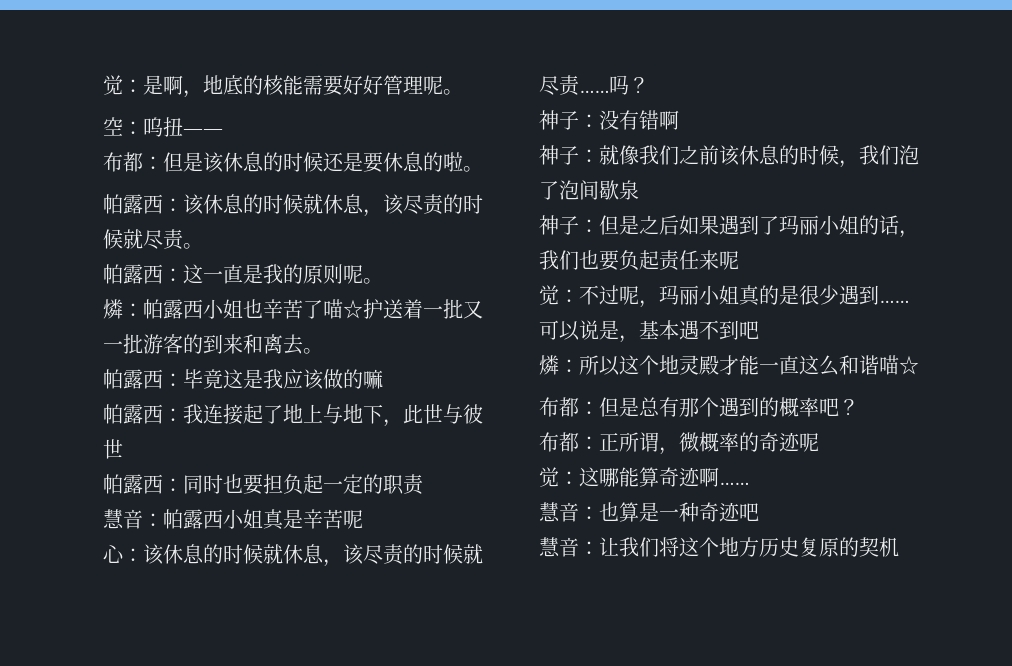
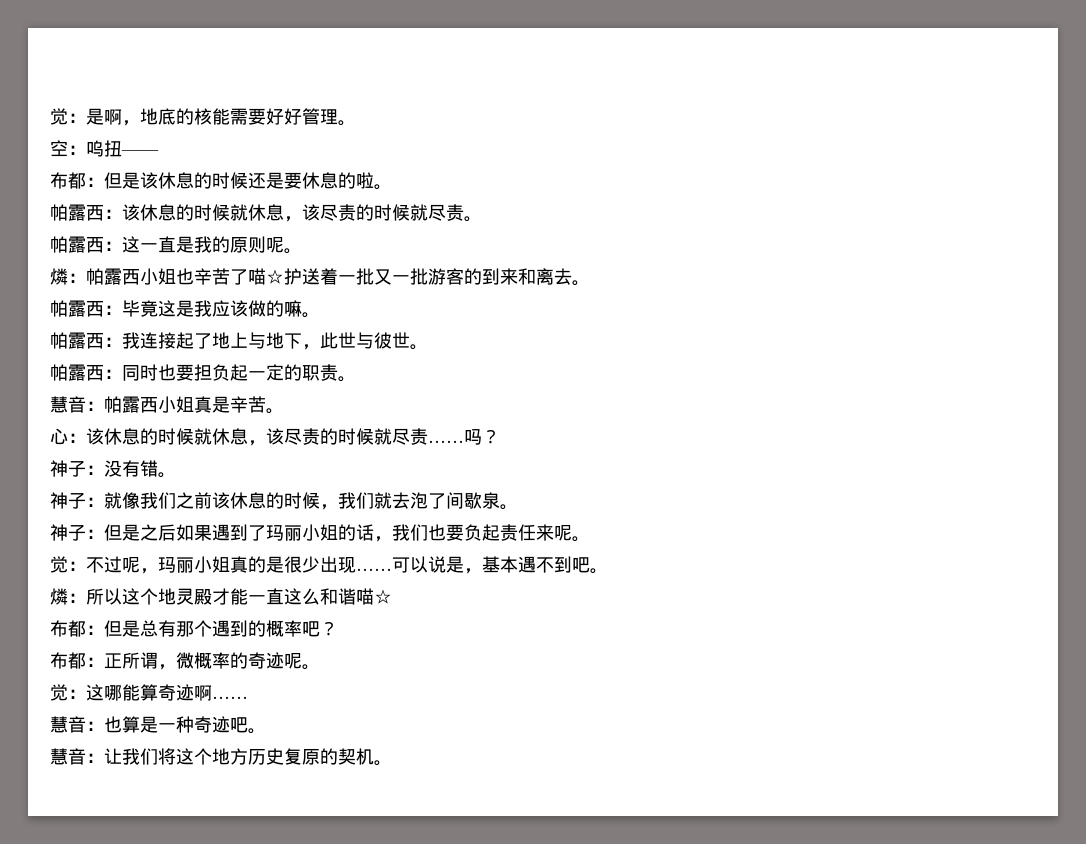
- 觉：是啊，地底的核能需要好好管理呢。
+ 觉：是啊，地底的核能需要好好管理。
- 帕露西：毕竟这是我应该做的嘛
+ 帕露西：毕竟这是我应该做的嘛。
- 帕露西：我连接起了地上与地下，此世与彼世
+ 帕露西：我连接起了地上与地下，此世与彼世。
- 帕露西：同时也要担负起一定的职责
+ 帕露西：同时也要担负起一定的职责。
- 慧音：帕露西小姐真是辛苦呢
+ 慧音：帕露西小姐真是辛苦。
- 神子：没有错啊
+ 神子：没有错。
- 神子：就像我们之前该休息的时候，我们泡了泡间歇泉
+ 神子：就像我们之前该休息的时候，我们就去泡了间歇泉。
- 神子：但是之后如果遇到了玛丽小姐的话，我们也要负起责任来呢
+ 神子：但是之后如果遇到了玛丽小姐的话，我们也要负起责任来呢。
- 觉：不过呢，玛丽小姐真的是很少遇到……
+ 觉：不过呢，玛丽小姐真的是很少出现……
- 可以说是，基本遇不到吧
+ 可以说是，基本遇不到吧。
- 布都：正所谓，微概率的奇迹呢
+ 布都：正所谓，微概率的奇迹呢。
- 慧音：也算是一种奇迹吧
+ 慧音：也算是一种奇迹吧。
- 慧音：让我们将这个地方历史复原的契机
+ 慧音：让我们将这个地方历史复原的契机。

